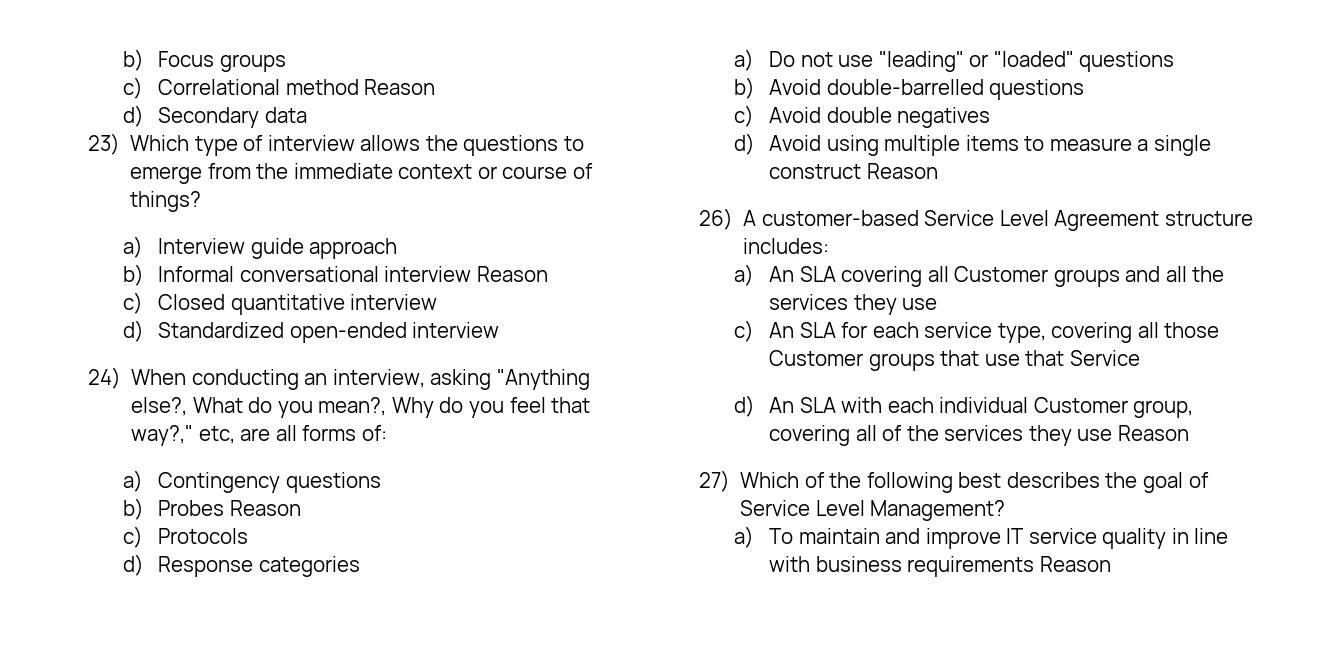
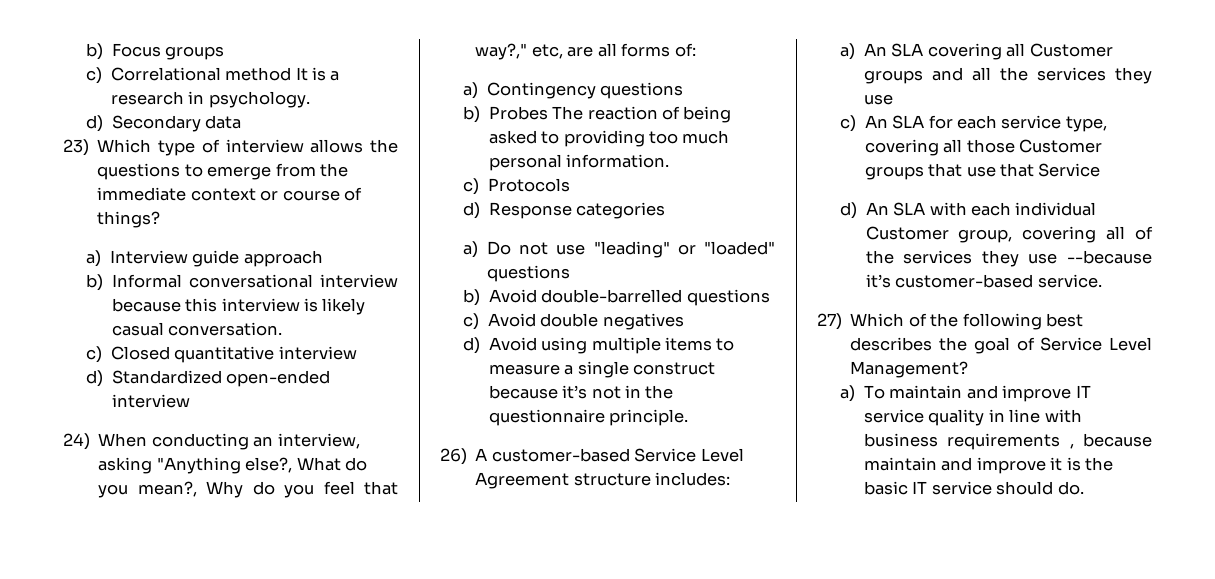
- c) Correlational method Reason
+ c) Correlational method It is a research in psychology.
- b) Informal conversational interview Reason
+ b) Informal conversational interview because this interview is likely casual conversation.
- b) Probes Reason
+ b) Probes The reaction of being asked to providing too much personal information.
- d) Avoid using multiple items to measure a single construct Reason
+ d) Avoid using multiple items to measure a single construct because it’s not in the questionnaire principle.
- d) An SLA with each individual Customer group, covering all of the services they use Reason
+ d) An SLA with each individual Customer group, covering all of the services they use --because it’s customer-based service.
- a) To maintain and improve IT service quality in line with business requirements Reason
+ a) To maintain and improve IT service quality in line with business requirements , because maintain and improve it is the basic IT service should do.

